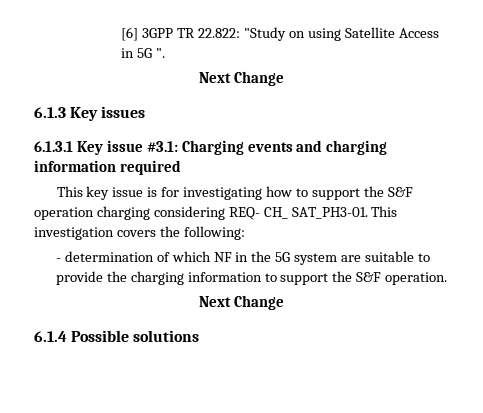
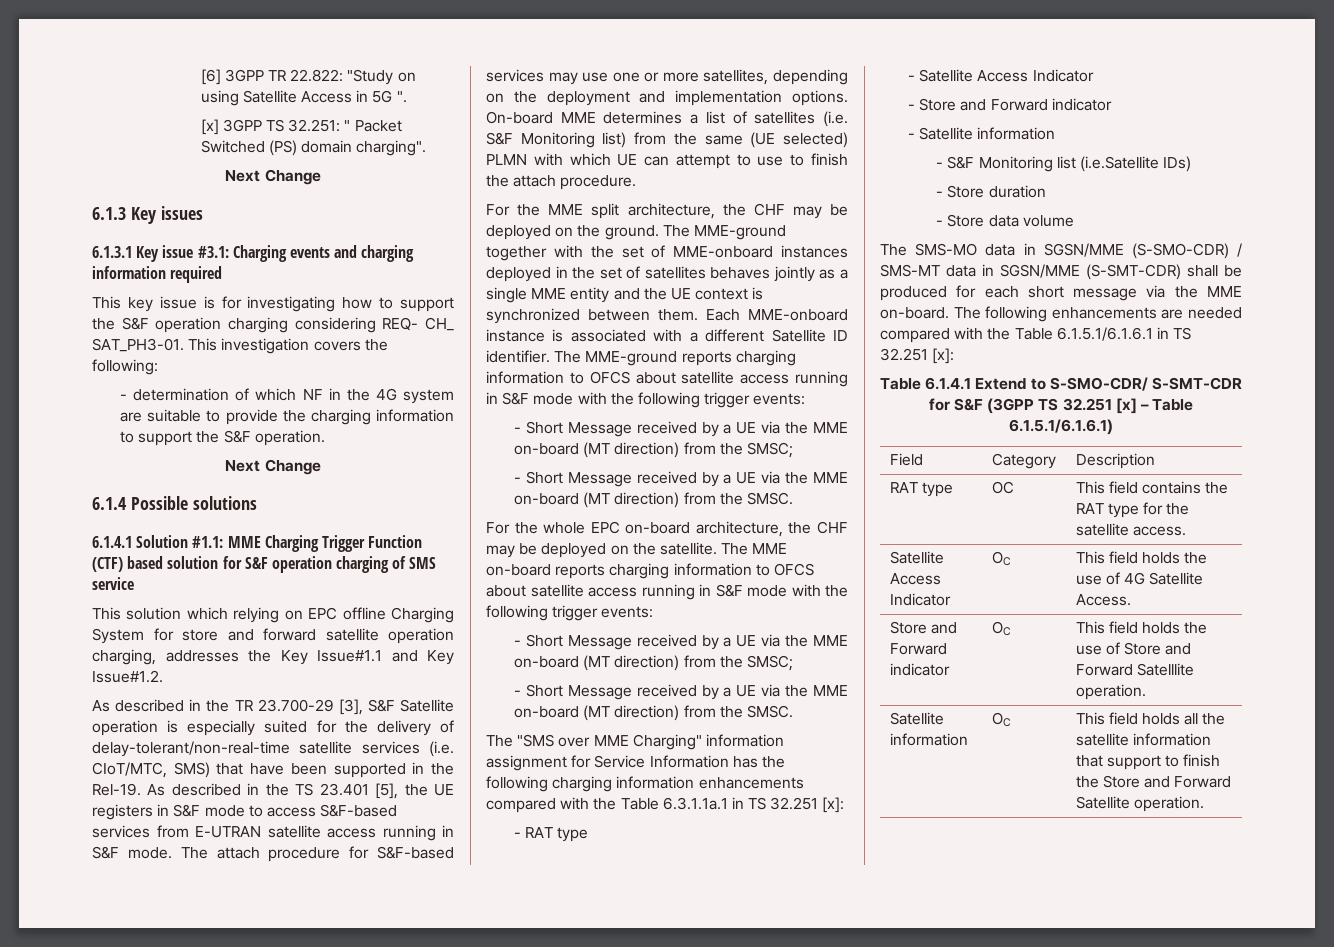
+ [x] 3GPP TS 32.251: " Packet Switched (PS) domain charging".
- - determination of which NF in the 5G system are suitable to provide the charging information to support the S&F operation.
+ - determination of which NF in the 4G system are suitable to provide the charging information to support the S&F operation.
+ 6.1.4.1 Solution #1.1: MME Charging Trigger Function (CTF) based solution for S&F operation charging of SMS service
+ This solution which relying on EPC offline Charging System for store and forward satellite operation charging, addresses the Key Issue#1.1 and Key Issue#1.2.
+ As described in the TR 23.700-29 [3], S&F Satellite operation is especially suited for the delivery of delay-tolerant/non-real-time satellite services (i.e. CIoT/MTC, SMS) that have been supported in the Rel-19. As described in the TS 23.401 [5], the UE registers in S&F mode to access S&F-based services from E-UTRAN satellite access running in S&F mode. The attach procedure for S&F-based services may use one or more satellites, depending on the deployment and implementation options. On-board MME determines a list of satellites (i.e. S&F Monitoring list) from the same (UE selected) PLMN with which UE can attempt to use to finish the attach procedure.
+ For the MME split architecture, the CHF may be deployed on the ground. The MME-ground together with the set of MME-onboard instances deployed in the set of satellites behaves jointly as a single MME entity and the UE context is synchronized between them. Each MME-onboard instance is associated with a different Satellite ID identifier. The MME-ground reports charging information to OFCS about satellite access running in S&F mode with the following trigger events:
+ - Short Message received by a UE via the MME on-board (MT direction) from the SMSC;
+ - Short Message received by a UE via the MME on-board (MT direction) from the SMSC.
+ For the whole EPC on-board architecture, the CHF may be deployed on the satellite. The MME on-board reports charging information to OFCS about satellite access running in S&F mode with the following trigger events:
+ - Short Message received by a UE via the MME on-board (MT direction) from the SMSC;
+ - Short Message received by a UE via the MME on-board (MT direction) from the SMSC.
+ The "SMS over MME Charging" information assignment for Service Information has the following charging information enhancements compared with the Table 6.3.1.1a.1 in TS 32.251 [x]:
+ - RAT type
+ - Satellite Access Indicator
+ - Store and Forward indicator
+ - Satellite information
+ - S&F Monitoring list (i.e.Satellite IDs)
+ - Store duration
+ - Store data volume
+ The SMS-MO data in SGSN/MME (S-SMO-CDR) / SMS-MT data in SGSN/MME (S-SMT-CDR) shall be produced for each short message via the MME on-board. The following enhancements are needed compared with the Table 6.1.5.1/6.1.6.1 in TS 32.251 [x]:
+ Table 6.1.4.1 Extend to S-SMO-CDR/ S-SMT-CDR for S&F (3GPP TS 32.251 [x] – Table 6.1.5.1/6.1.6.1)
+ Field | Category | Description
+ RAT type | OC | This field contains the RAT type for the satellite access.
+ Satellite Access Indicator | OC | This field holds the use of 4G Satellite Access.
+ Store and Forward indicator | OC | This field holds the use of Store and Forward Satelllite operation.
+ Satellite information | OC | This field holds all the satellite information that support to finish the Store and Forward Satellite operation.

